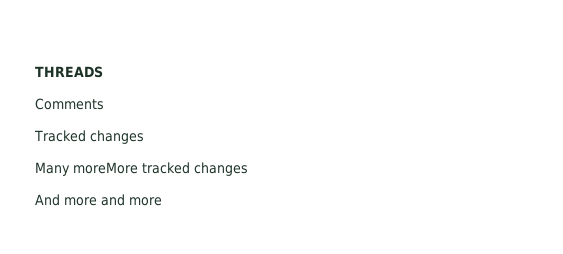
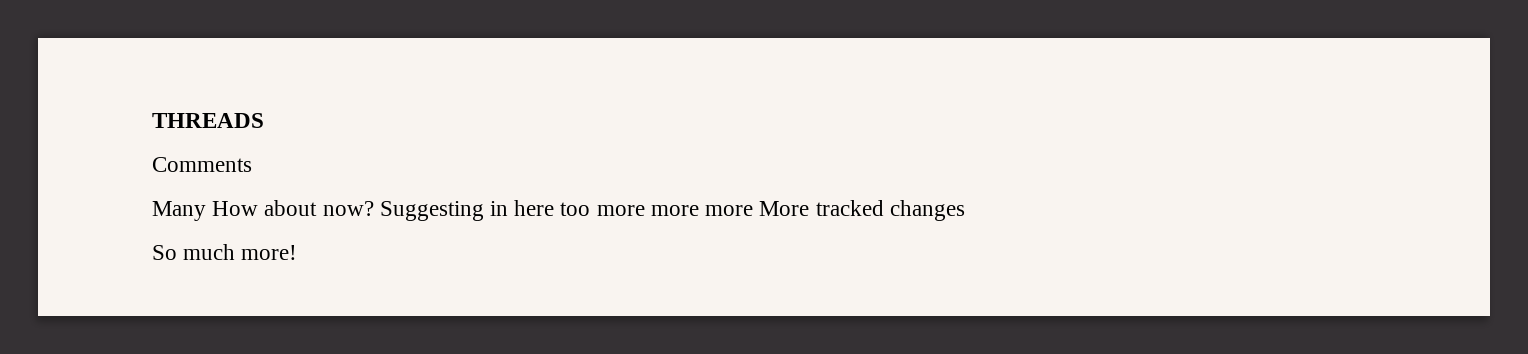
- Tracked changes
- Many moreMore tracked changes
- And more and more
+ Many How about now? Suggesting in here too more more more More tracked changes
+ So much more!

